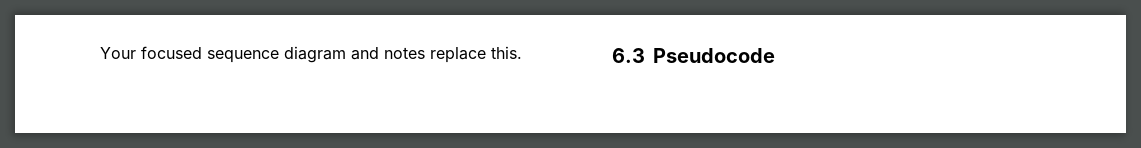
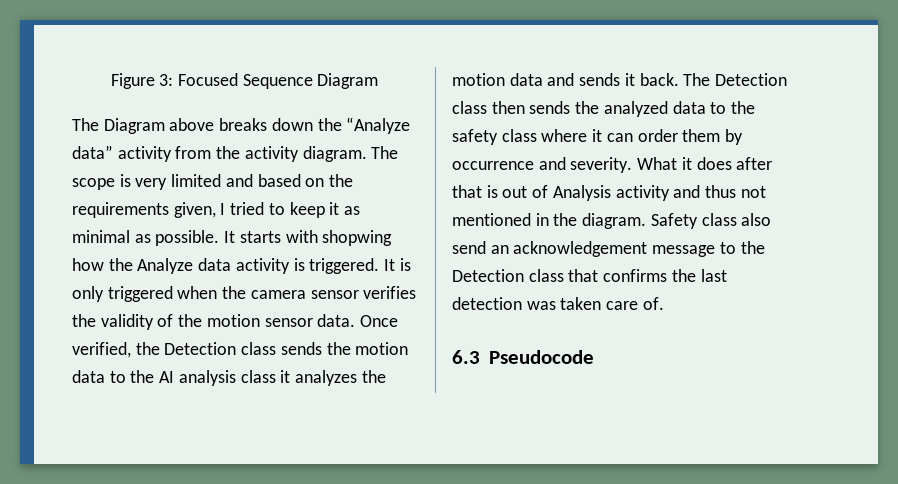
- Your focused sequence diagram and notes replace this.
+ Figure 3: Focused Sequence Diagram
+ The Diagram above breaks down the “Analyze data” activity from the activity diagram. The scope is very limited and based on the requirements given, I tried to keep it as minimal as possible. It starts with shopwing how the Analyze data activity is triggered. It is only triggered when the camera sensor verifies the validity of the motion sensor data. Once verified, the Detection class sends the motion data to the AI analysis class it analyzes the motion data and sends it back. The Detection class then sends the analyzed data to the safety class where it can order them by occurrence and severity. What it does after that is out of Analysis activity and thus not mentioned in the diagram. Safety class also send an acknowledgement message to the Detection class that confirms the last detection was taken care of.

